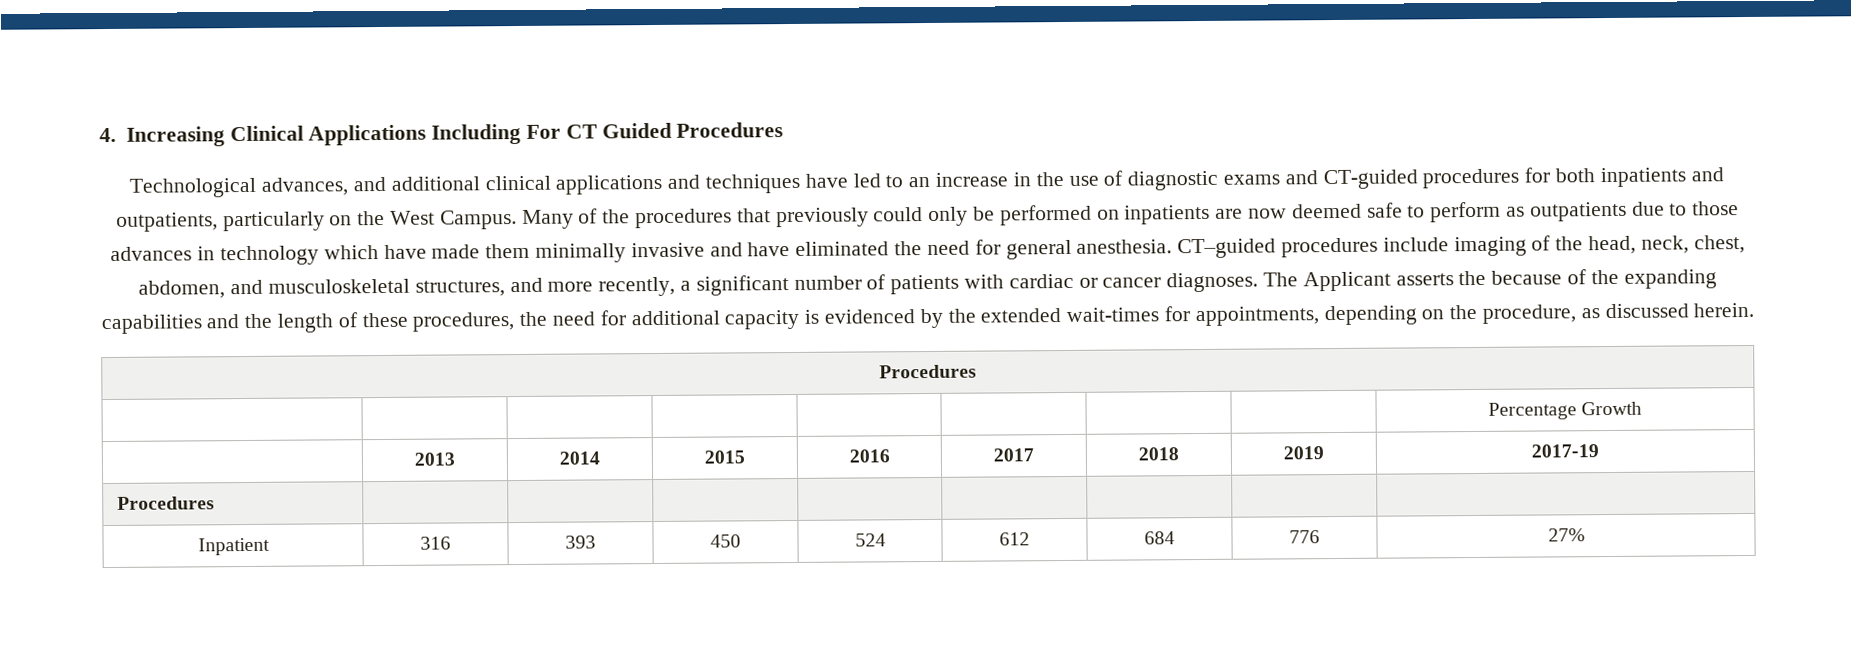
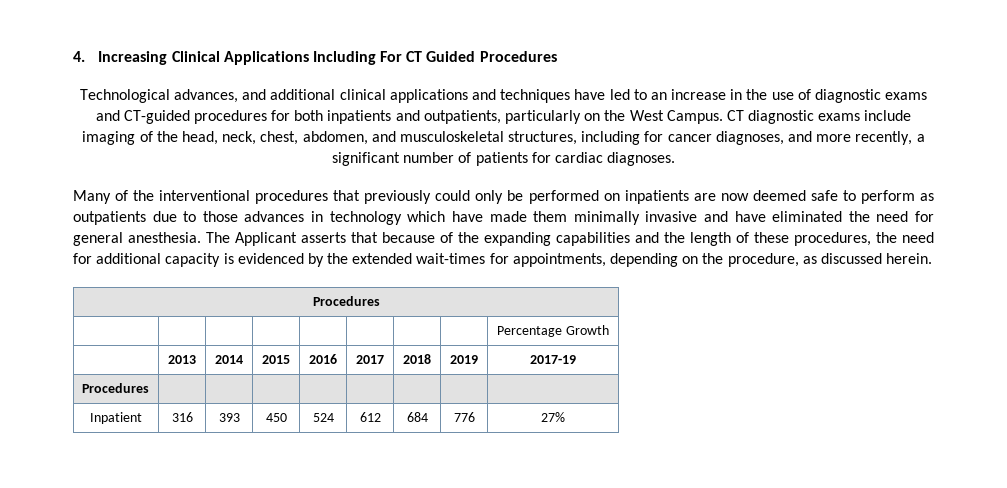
- Technological advances, and additional clinical applications and techniques have led to an increase in the use of diagnostic exams and CT-guided procedures for both inpatients and outpatients, particularly on the West Campus. Many of the procedures that previously could only be performed on inpatients are now deemed safe to perform as outpatients due to those advances in technology which have made them minimally invasive and have eliminated the need for general anesthesia.
+ Technological advances, and additional clinical applications and techniques have led to an increase in the use of diagnostic exams and CT-guided procedures for both inpatients and outpatients, particularly on the West Campus. CT diagnostic exams include imaging of the head, neck, chest, abdomen, and musculoskeletal structures, including for cancer diagnoses, and more recently, a significant number of patients for cardiac diagnoses.
+ Many of the interventional procedures that previously could only be performed on inpatients are now deemed safe to perform as outpatients due to those advances in technology which have made them minimally invasive and have eliminated the need for general anesthesia.
- CT–guided procedures include imaging of the head, neck, chest, abdomen, and musculoskeletal structures, and more recently, a significant number of patients with cardiac or cancer diagnoses.
- The Applicant asserts the because of the expanding capabilities and the length of these procedures, the need for additional capacity is evidenced by the extended wait-times for appointments, depending on the procedure, as discussed herein.
+ The Applicant asserts that because of the expanding capabilities and the length of these procedures, the need for additional capacity is evidenced by the extended wait-times for appointments, depending on the procedure, as discussed herein.

